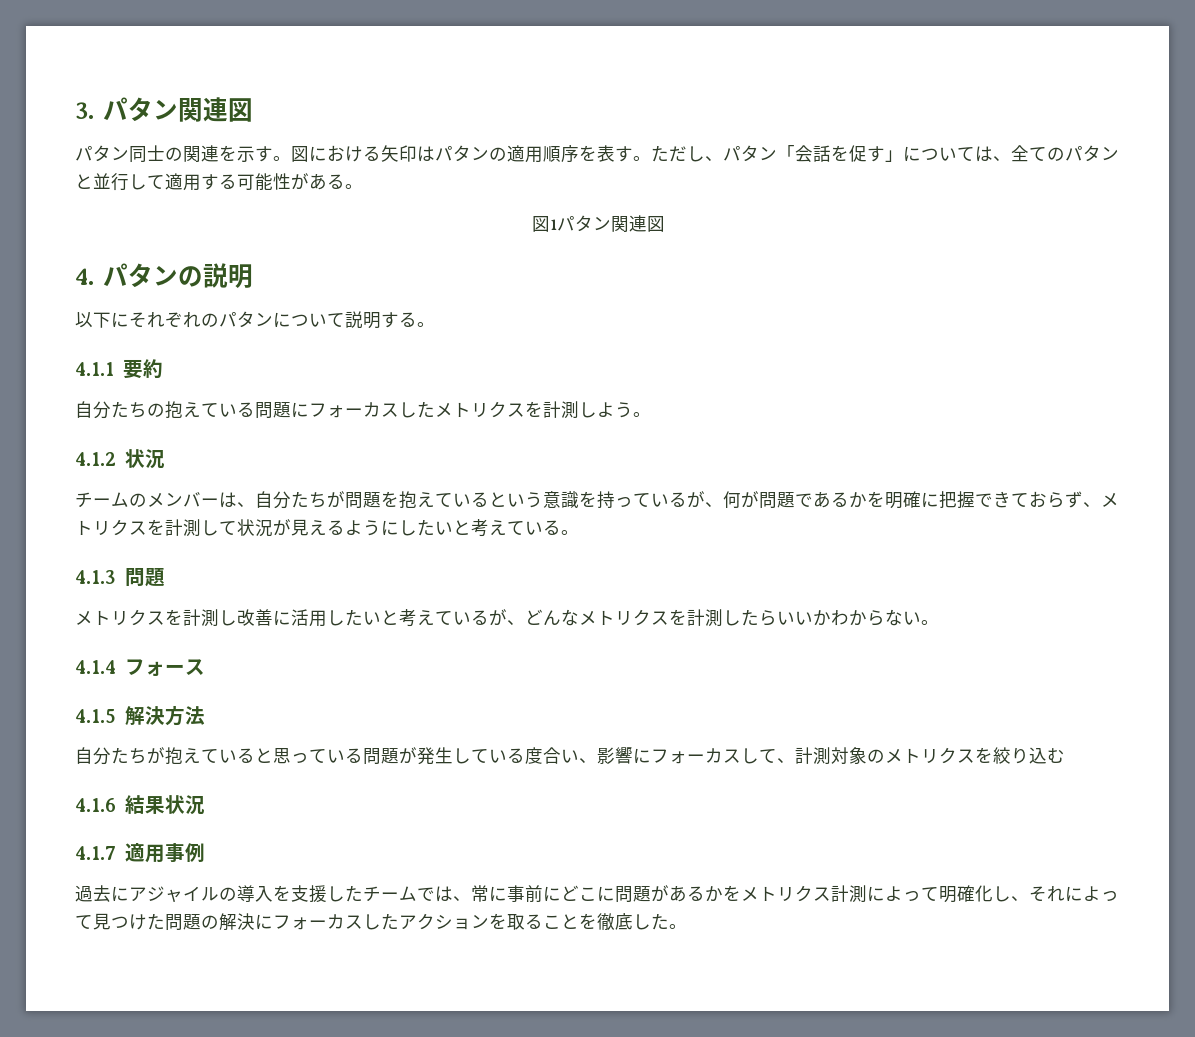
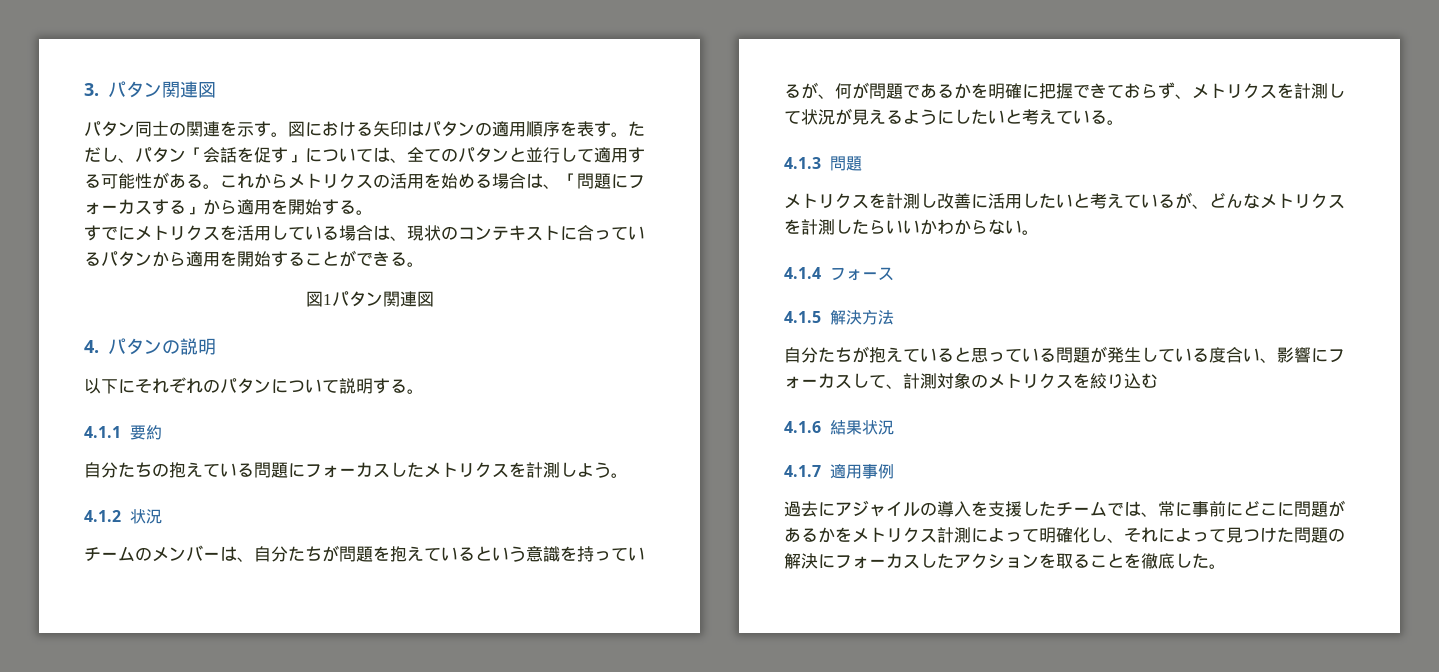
+ これからメトリクスの活用を始める場合は、「問題にフォーカスする」から適用を開始する。
+ すでにメトリクスを活用している場合は、現状のコンテキストに合っているパタンから適用を開始することができる。

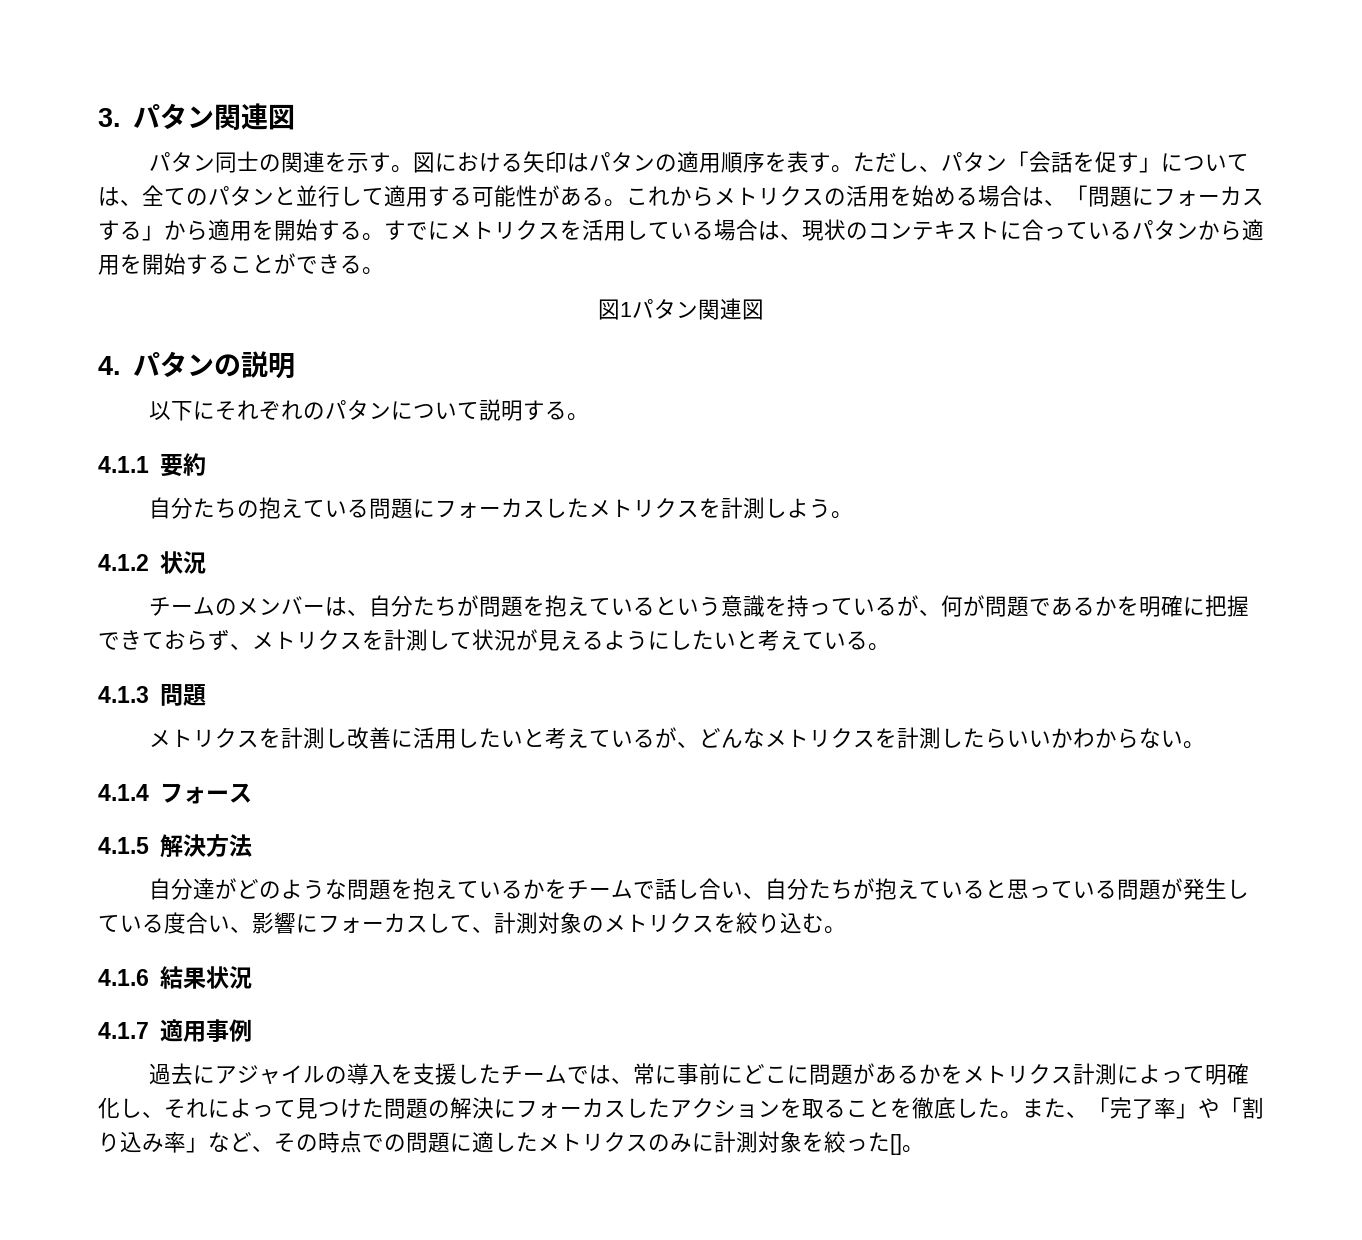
- これからメトリクスの活用を始める場合は、「問題にフォーカスする」から適用を開始する。
- すでにメトリクスを活用している場合は、現状のコンテキストに合っているパタンから適用を開始することができる。
+ これからメトリクスの活用を始める場合は、「問題にフォーカスする」から適用を開始する。すでにメトリクスを活用している場合は、現状のコンテキストに合っているパタンから適用を開始することができる。
- 自分たちが抱えていると思っている問題が発生している度合い、影響にフォーカスして、計測対象のメトリクスを絞り込む
+ 自分達がどのような問題を抱えているかをチームで話し合い、自分たちが抱えていると思っている問題が発生している度合い、影響にフォーカスして、計測対象のメトリクスを絞り込む。
+ また、「完了率」や「割り込み率」など、その時点での問題に適したメトリクスのみに計測対象を絞った[]。

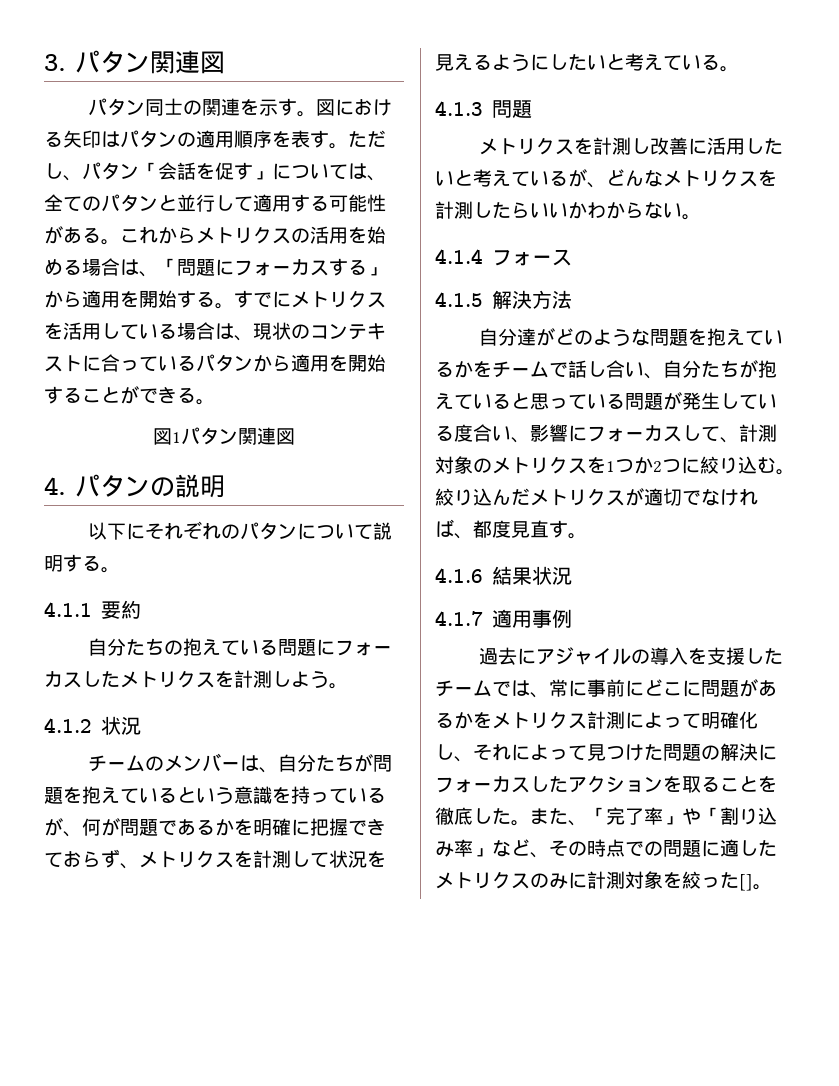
- チームのメンバーは、自分たちが問題を抱えているという意識を持っているが、何が問題であるかを明確に把握できておらず、メトリクスを計測して状況が見えるようにしたいと考えている。
+ チームのメンバーは、自分たちが問題を抱えているという意識を持っているが、何が問題であるかを明確に把握できておらず、メトリクスを計測して状況を見えるようにしたいと考えている。
- 自分達がどのような問題を抱えているかをチームで話し合い、自分たちが抱えていると思っている問題が発生している度合い、影響にフォーカスして、計測対象のメトリクスを絞り込む。
+ 自分達がどのような問題を抱えているかをチームで話し合い、自分たちが抱えていると思っている問題が発生している度合い、影響にフォーカスして、計測対象のメトリクスを1つか2つに絞り込む。絞り込んだメトリクスが適切でなければ、都度見直す。

